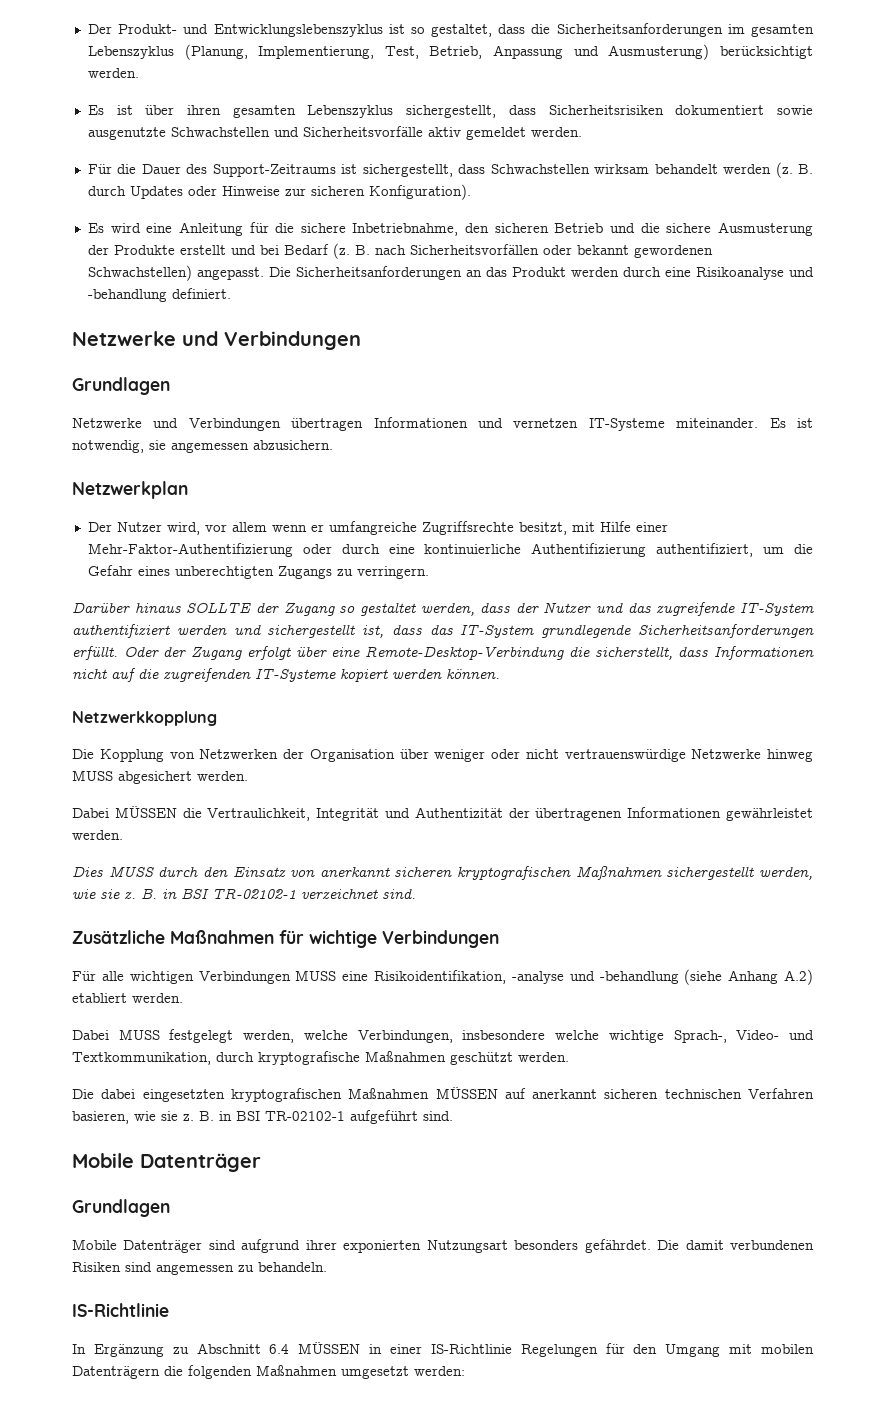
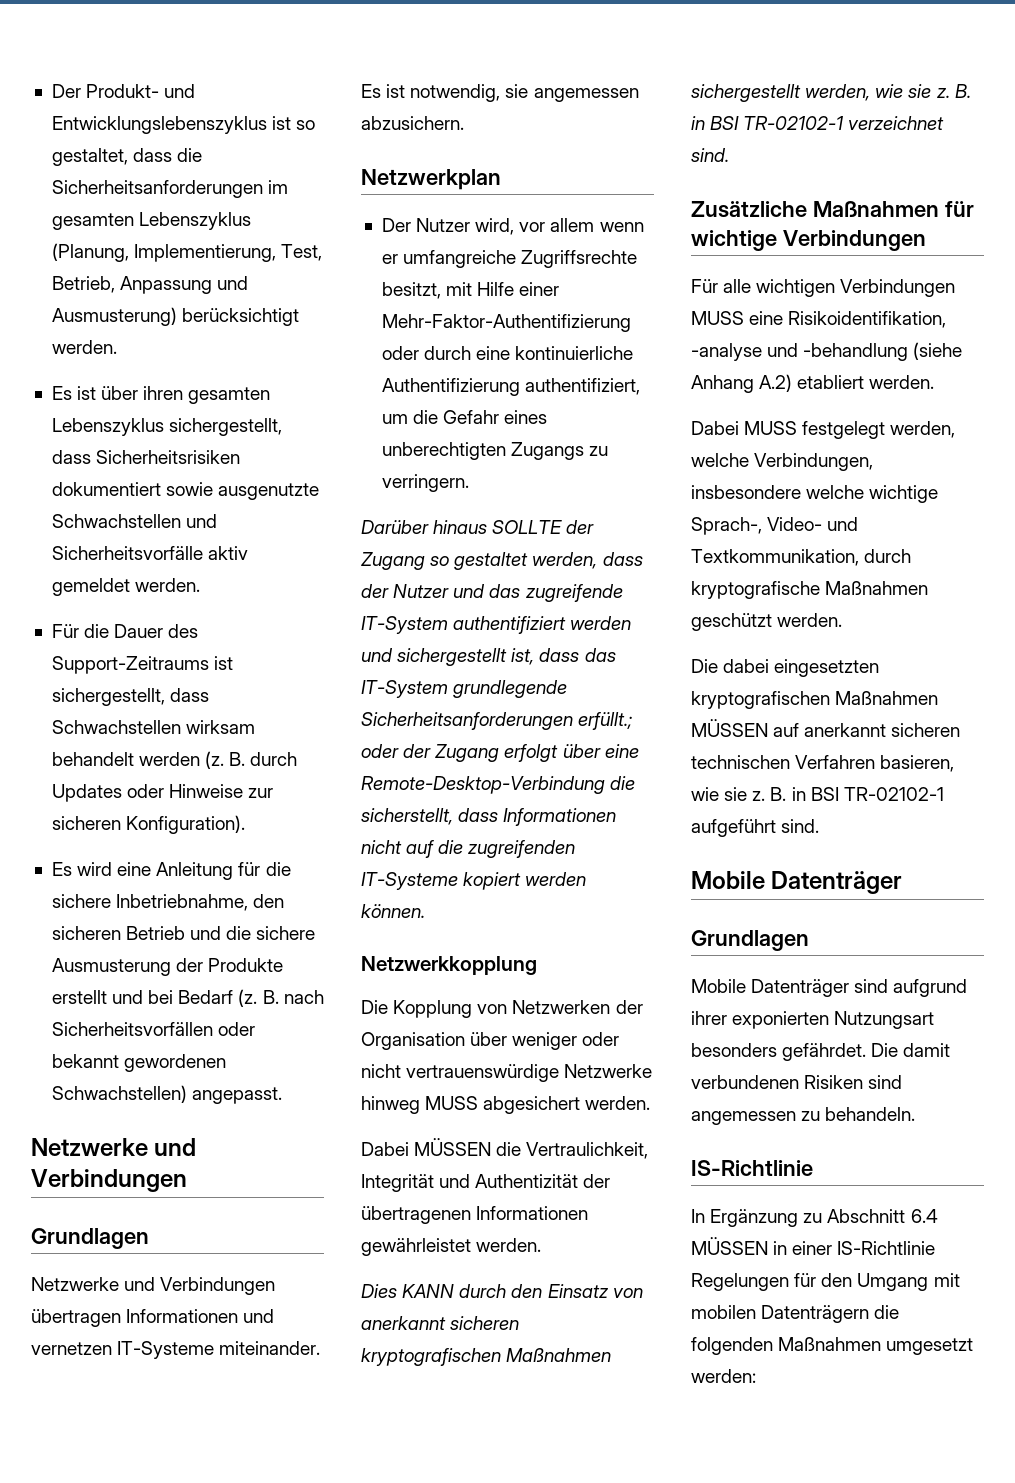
- Die Sicherheitsanforderungen an das Produkt werden durch eine Risikoanalyse und -behandlung definiert.
- Darüber hinaus SOLLTE der Zugang so gestaltet werden, dass der Nutzer und das zugreifende IT-System authentifiziert werden und sichergestellt ist, dass das IT-System grundlegende Sicherheitsanforderungen erfüllt. Oder der Zugang erfolgt über eine Remote-Desktop-Verbindung die sicherstellt, dass Informationen nicht auf die zugreifenden IT-Systeme kopiert werden können.
+ Darüber hinaus SOLLTE der Zugang so gestaltet werden, dass der Nutzer und das zugreifende IT-System authentifiziert werden und sichergestellt ist, dass das IT-System grundlegende Sicherheitsanforderungen erfüllt.; oder der Zugang erfolgt über eine Remote-Desktop-Verbindung die sicherstellt, dass Informationen nicht auf die zugreifenden IT-Systeme kopiert werden können.
- Dies MUSS durch den Einsatz von anerkannt sicheren kryptografischen Maßnahmen sichergestellt werden, wie sie z.
+ Dies KANN durch den Einsatz von anerkannt sicheren kryptografischen Maßnahmen sichergestellt werden, wie sie z.

